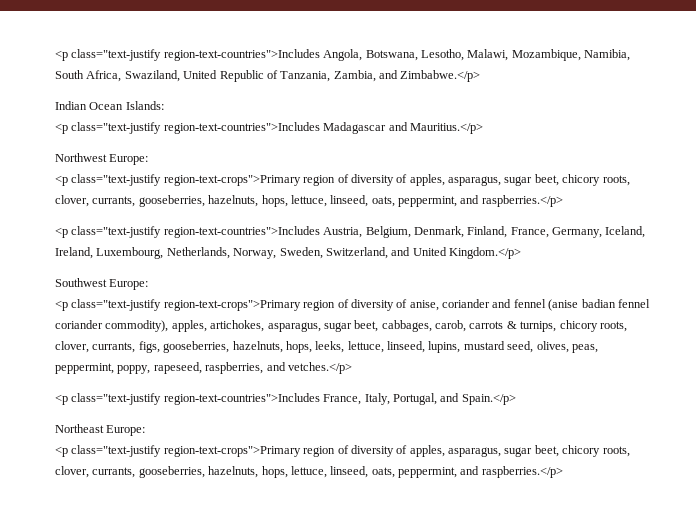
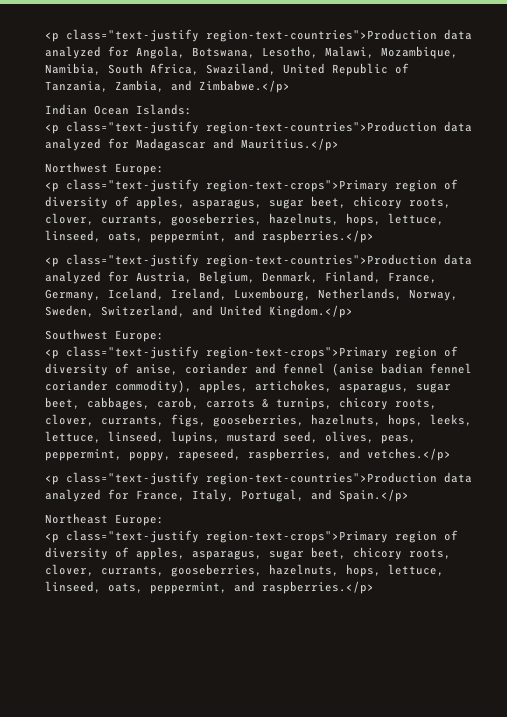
- <p class="text-justify region-text-countries">Includes Angola, Botswana, Lesotho, Malawi, Mozambique, Namibia, South Africa, Swaziland, United Republic of Tanzania, Zambia, and Zimbabwe.</p>
+ <p class="text-justify region-text-countries">Production data analyzed for Angola, Botswana, Lesotho, Malawi, Mozambique, Namibia, South Africa, Swaziland, United Republic of Tanzania, Zambia, and Zimbabwe.</p>
- <p class="text-justify region-text-countries">Includes Madagascar and Mauritius.</p>
+ <p class="text-justify region-text-countries">Production data analyzed for Madagascar and Mauritius.</p>
- <p class="text-justify region-text-countries">Includes Austria, Belgium, Denmark, Finland, France, Germany, Iceland, Ireland, Luxembourg, Netherlands, Norway, Sweden, Switzerland, and United Kingdom.</p>
+ <p class="text-justify region-text-countries">Production data analyzed for Austria, Belgium, Denmark, Finland, France, Germany, Iceland, Ireland, Luxembourg, Netherlands, Norway, Sweden, Switzerland, and United Kingdom.</p>
- <p class="text-justify region-text-countries">Includes France, Italy, Portugal, and Spain.</p>
+ <p class="text-justify region-text-countries">Production data analyzed for France, Italy, Portugal, and Spain.</p>

